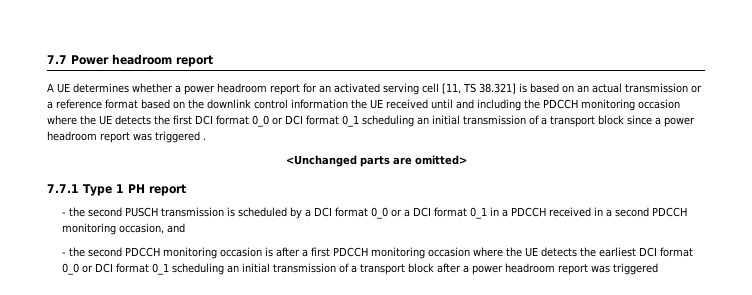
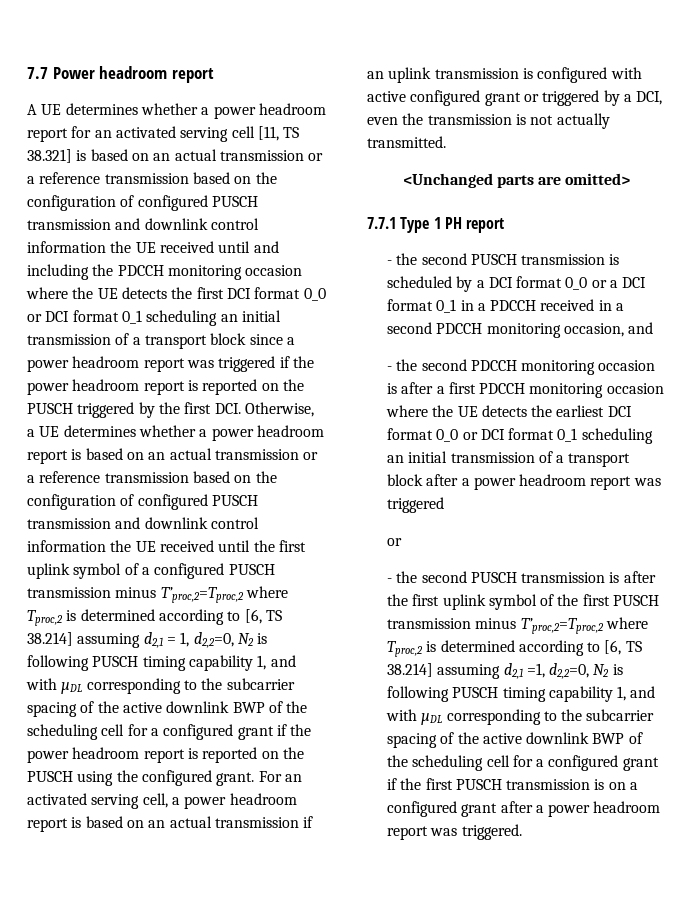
- A UE determines whether a power headroom report for an activated serving cell [11, TS 38.321] is based on an actual transmission or a reference format based on the downlink control information the UE received until and including the PDCCH monitoring occasion where the UE detects the first DCI format 0_0 or DCI format 0_1 scheduling an initial transmission of a transport block since a power headroom report was triggered .
+ A UE determines whether a power headroom report for an activated serving cell [11, TS 38.321] is based on an actual transmission or a reference transmission based on the configuration of configured PUSCH transmission and downlink control information the UE received until and including the PDCCH monitoring occasion where the UE detects the first DCI format 0_0 or DCI format 0_1 scheduling an initial transmission of a transport block since a power headroom report was triggered if the power headroom report is reported on the PUSCH triggered by the first DCI. Otherwise, a UE determines whether a power headroom report is based on an actual transmission or a reference transmission based on the configuration of configured PUSCH transmission and downlink control information the UE received until the first uplink symbol of a configured PUSCH transmission minus T’proc,2=Tproc,2 where Tproc,2 is determined according to [6, TS 38.214] assuming d2,1 = 1, d2,2=0, N2 is following PUSCH timing capability 1, and with µDL corresponding to the subcarrier spacing of the active downlink BWP of the scheduling cell for a configured grant if the power headroom report is reported on the PUSCH using the configured grant. For an activated serving cell, a power headroom report is based on an actual transmission if an uplink transmission is configured with active configured grant or triggered by a DCI, even the transmission is not actually transmitted.
  - the second PDCCH monitoring occasion is after a first PDCCH monitoring occasion where the UE detects the earliest DCI format 0_0 or DCI format 0_1 scheduling an initial transmission of a transport block after a power headroom report was triggered
+ or
+ - the second PUSCH transmission is after the first uplink symbol of the first PUSCH transmission minus T’proc,2=Tproc,2 where Tproc,2 is determined according to [6, TS 38.214] assuming d2,1 =1, d2,2=0, N2 is following PUSCH timing capability 1, and with µDL corresponding to the subcarrier spacing of the active downlink BWP of the scheduling cell for a configured grant if the first PUSCH transmission is on a configured grant after a power headroom report was triggered.

